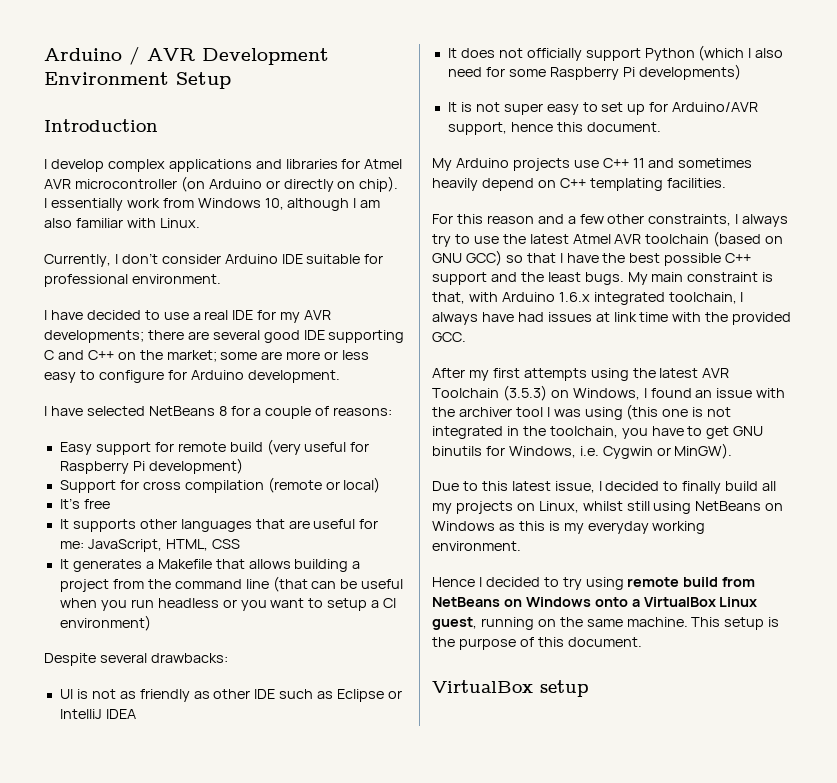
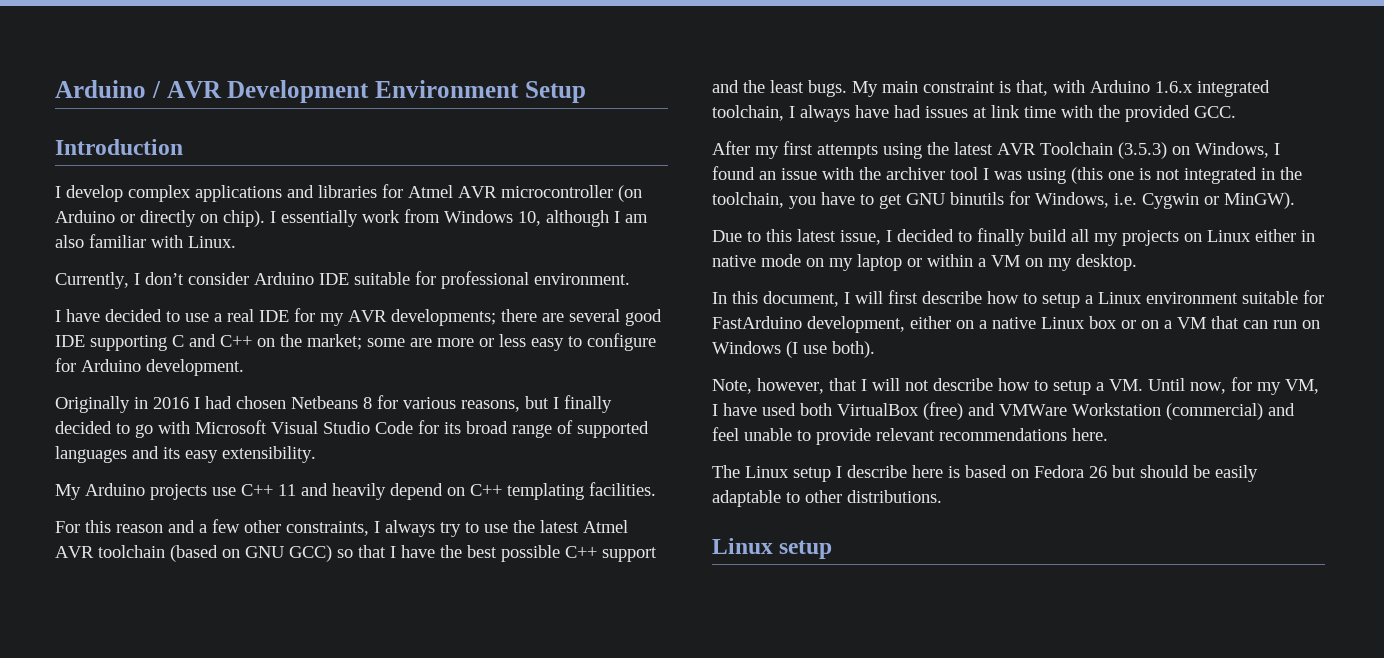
- I have selected NetBeans 8 for a couple of reasons:
- Easy support for remote build (very useful for Raspberry Pi development)
- Support for cross compilation (remote or local)
- It’s free
- It supports other languages that are useful for me: JavaScript, HTML, CSS
- It generates a Makefile that allows building a project from the command line (that can be useful when you run headless or you want to setup a CI environment)
- Despite several drawbacks:
- UI is not as friendly as other IDE such as Eclipse or IntelliJ IDEA
- It does not officially support Python (which I also need for some Raspberry Pi developments)
- It is not super easy to set up for Arduino/AVR support, hence this document.
+ Originally in 2016 I had chosen Netbeans 8 for various reasons, but I finally decided to go with Microsoft Visual Studio Code for its broad range of supported languages and its easy extensibility.
- My Arduino projects use C++ 11 and sometimes heavily depend on C++ templating facilities.
+ My Arduino projects use C++ 11 and heavily depend on C++ templating facilities.
- Due to this latest issue, I decided to finally build all my projects on Linux, whilst still using NetBeans on Windows as this is my everyday working environment.
- Hence I decided to try using remote build from NetBeans on Windows onto a VirtualBox Linux guest, running on the same machine. This setup is the purpose of this document.
- VirtualBox setup
+ Due to this latest issue, I decided to finally build all my projects on Linux either in native mode on my laptop or within a VM on my desktop.
+ In this document, I will first describe how to setup a Linux environment suitable for FastArduino development, either on a native Linux box or on a VM that can run on Windows (I use both).
+ Note, however, that I will not describe how to setup a VM. Until now, for my VM, I have used both VirtualBox (free) and VMWare Workstation (commercial) and feel unable to provide relevant recommendations here.
+ The Linux setup I describe here is based on Fedora 26 but should be easily adaptable to other distributions.
+ Linux setup

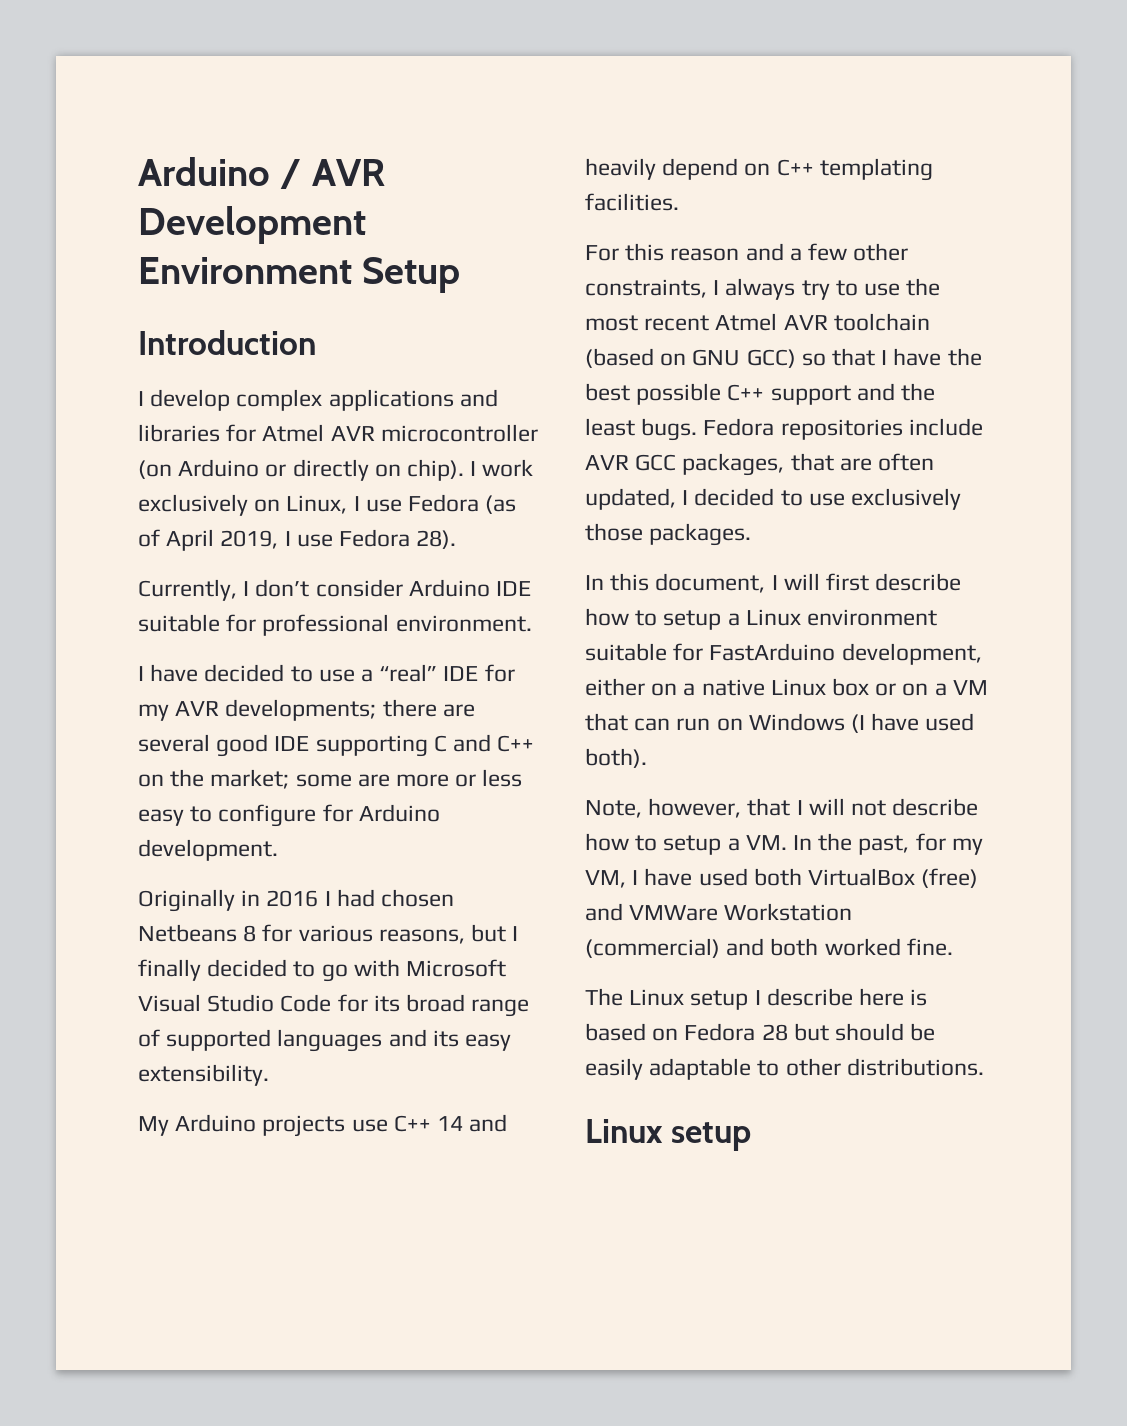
- I essentially work from Windows 10, although I am also familiar with Linux.
+ I work exclusively on Linux, I use Fedora (as of April 2019, I use Fedora 28).
- I have decided to use a real IDE for my AVR developments; there are several good IDE supporting C and C++ on the market; some are more or less easy to configure for Arduino development.
+ I have decided to use a “real” IDE for my AVR developments; there are several good IDE supporting C and C++ on the market; some are more or less easy to configure for Arduino development.
- My Arduino projects use C++ 11 and heavily depend on C++ templating facilities.
+ My Arduino projects use C++ 14 and heavily depend on C++ templating facilities.
- For this reason and a few other constraints, I always try to use the latest Atmel AVR toolchain (based on GNU GCC) so that I have the best possible C++ support and the least bugs.
+ For this reason and a few other constraints, I always try to use the most recent Atmel AVR toolchain (based on GNU GCC) so that I have the best possible C++ support and the least bugs.
- My main constraint is that, with Arduino 1.6.x integrated toolchain, I always have had issues at link time with the provided GCC.
- After my first attempts using the latest AVR Toolchain (3.5.3) on Windows, I found an issue with the archiver tool I was using (this one is not integrated in the toolchain, you have to get GNU binutils for Windows, i.e. Cygwin or MinGW).
- Due to this latest issue, I decided to finally build all my projects on Linux either in native mode on my laptop or within a VM on my desktop.
+ Fedora repositories include AVR GCC packages, that are often updated, I decided to use exclusively those packages.
- In this document, I will first describe how to setup a Linux environment suitable for FastArduino development, either on a native Linux box or on a VM that can run on Windows (I use both).
+ In this document, I will first describe how to setup a Linux environment suitable for FastArduino development, either on a native Linux box or on a VM that can run on Windows (I have used both).
- Note, however, that I will not describe how to setup a VM. Until now, for my VM, I have used both VirtualBox (free) and VMWare Workstation (commercial) and feel unable to provide relevant recommendations here.
+ Note, however, that I will not describe how to setup a VM. In the past, for my VM, I have used both VirtualBox (free) and VMWare Workstation (commercial) and both worked fine.
- The Linux setup I describe here is based on Fedora 26 but should be easily adaptable to other distributions.
+ The Linux setup I describe here is based on Fedora 28 but should be easily adaptable to other distributions.

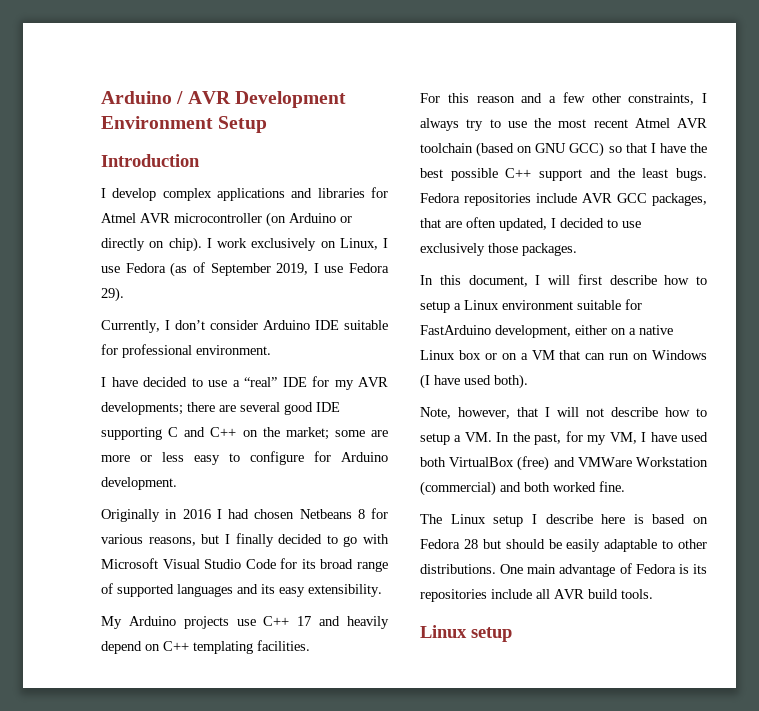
- I work exclusively on Linux, I use Fedora (as of April 2019, I use Fedora 28).
+ I work exclusively on Linux, I use Fedora (as of September 2019, I use Fedora 29).
- My Arduino projects use C++ 14 and heavily depend on C++ templating facilities.
+ My Arduino projects use C++ 17 and heavily depend on C++ templating facilities.
+ One main advantage of Fedora is its repositories include all AVR build tools.

